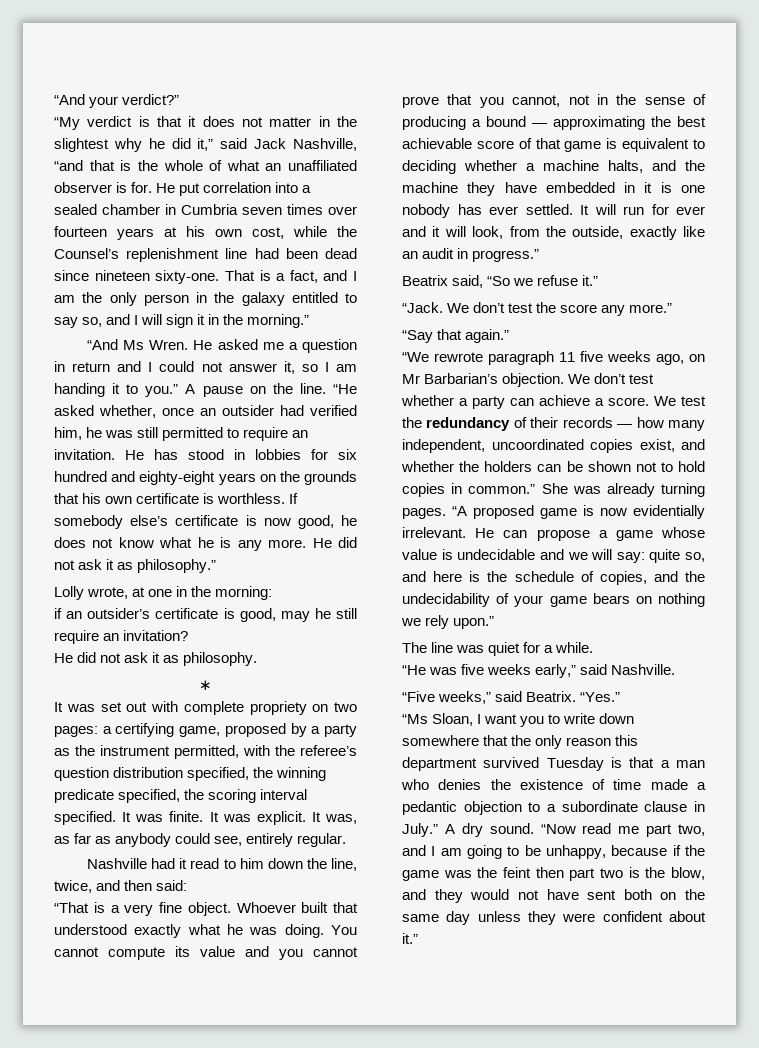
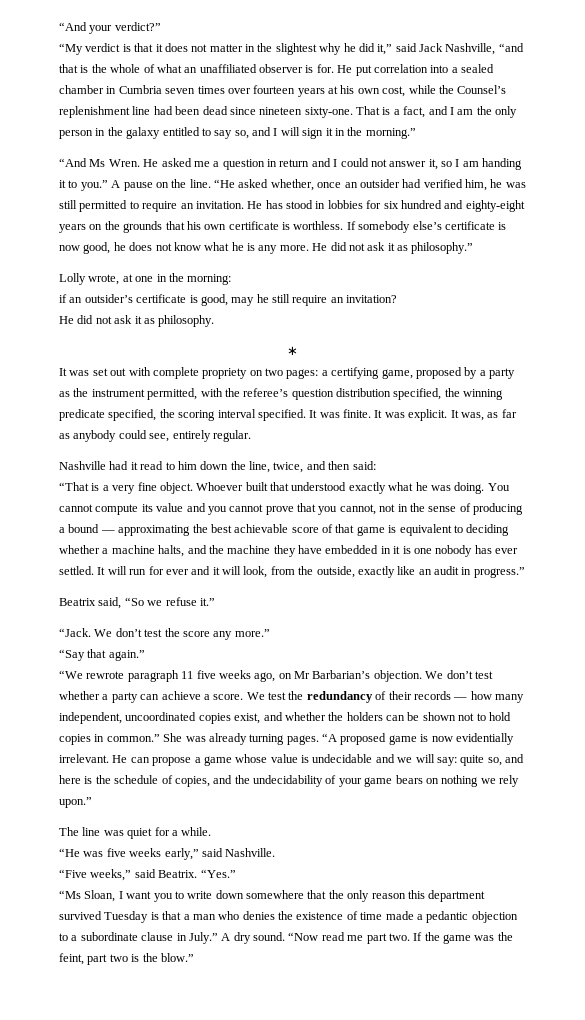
- “Now read me part two, and I am going to be unhappy, because if the game was the feint then part two is the blow, and they would not have sent both on the same day unless they were confident about it.”
+ “Now read me part two. If the game was the feint, part two is the blow.”

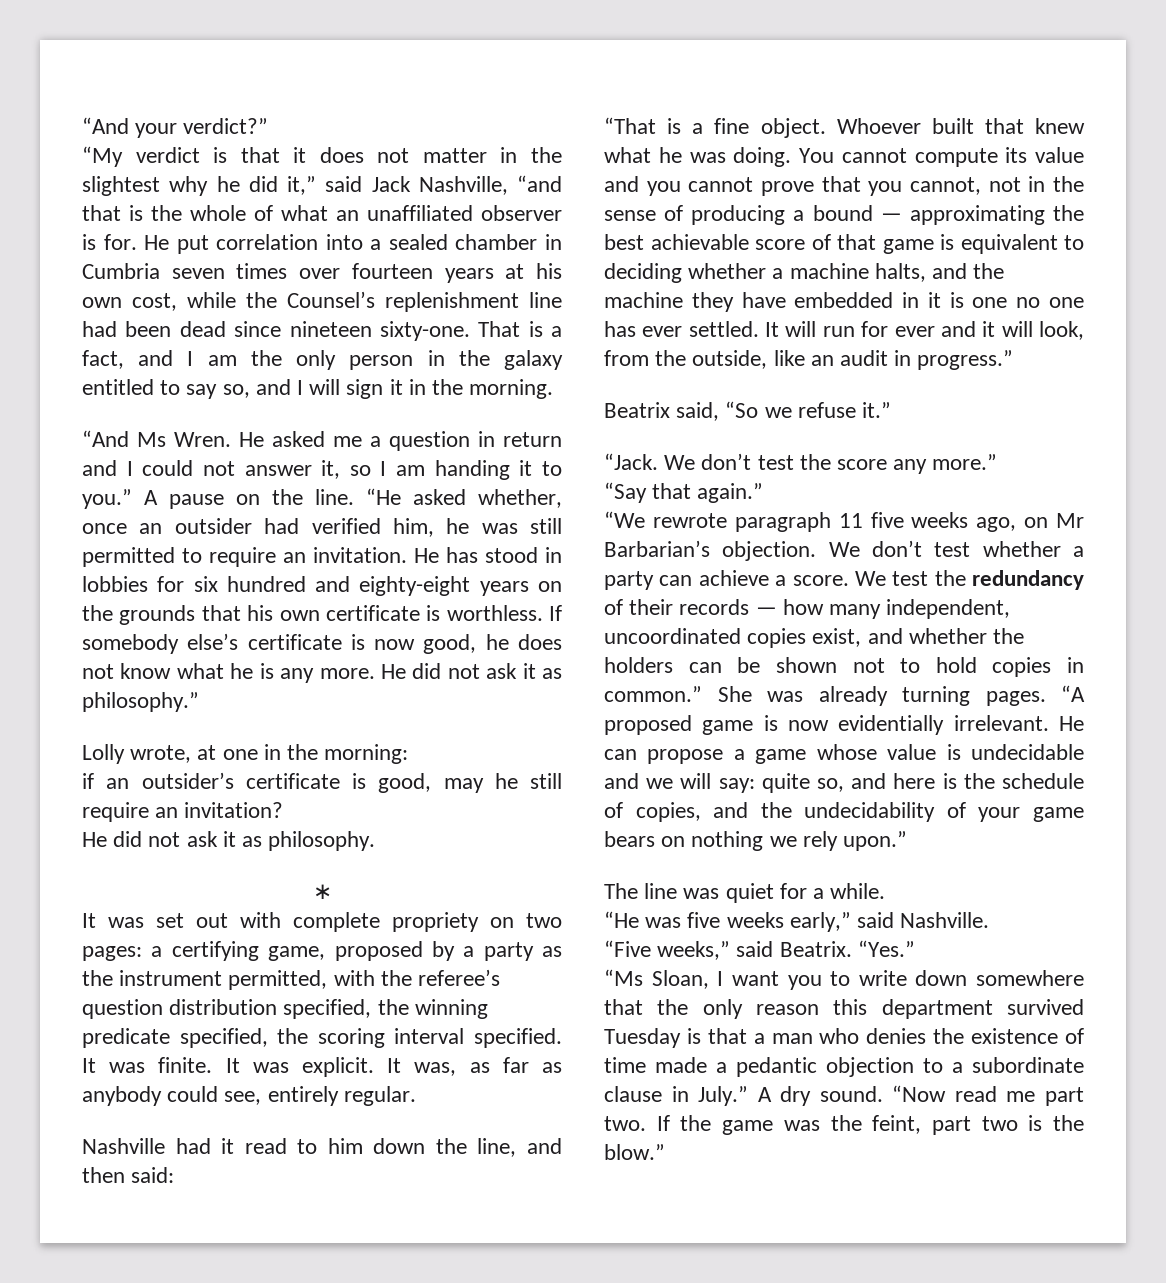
- That is a fact, and I am the only person in the galaxy entitled to say so, and I will sign it in the morning.”
+ That is a fact, and I am the only person in the galaxy entitled to say so, and I will sign it in the morning.
- Nashville had it read to him down the line, twice, and then said:
+ Nashville had it read to him down the line, and then said:
- “That is a very fine object.
+ “That is a fine object.
- Whoever built that understood exactly what he was doing.
+ Whoever built that knew what he was doing.
- You cannot compute its value and you cannot prove that you cannot, not in the sense of producing a bound — approximating the best achievable score of that game is equivalent to deciding whether a machine halts, and the machine they have embedded in it is one nobody has ever settled.
+ You cannot compute its value and you cannot prove that you cannot, not in the sense of producing a bound — approximating the best achievable score of that game is equivalent to deciding whether a machine halts, and the machine they have embedded in it is one no one has ever settled.
- It will run for ever and it will look, from the outside, exactly like an audit in progress.”
+ It will run for ever and it will look, from the outside, like an audit in progress.”

